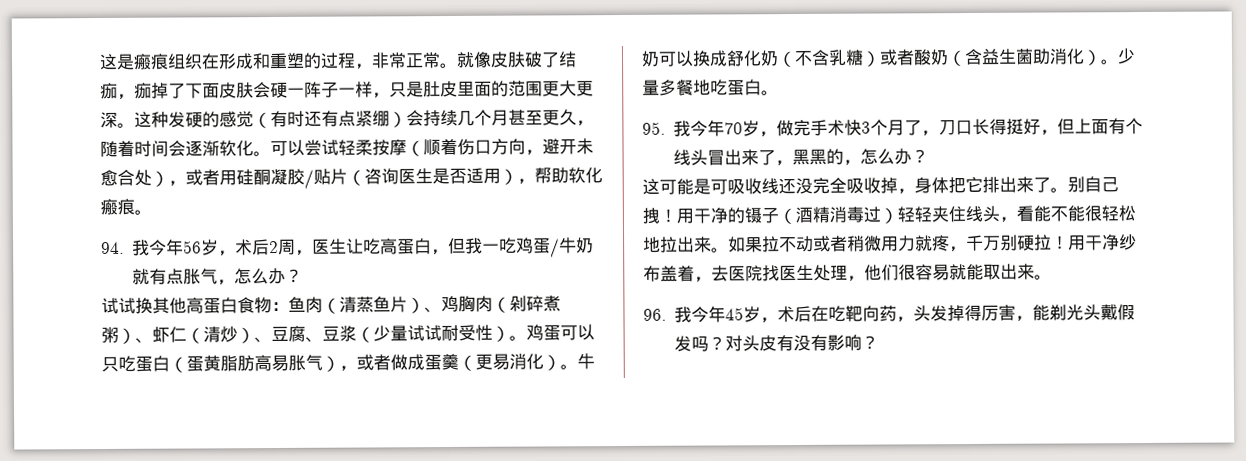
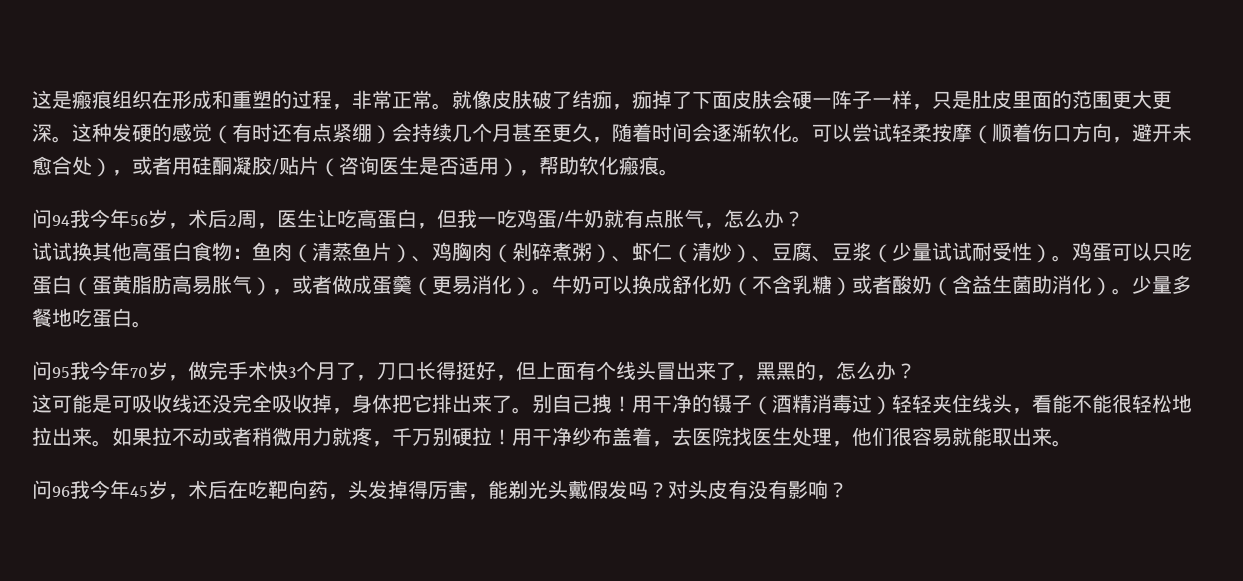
- 94.我今年56岁，术后2周，医生让吃高蛋白，但我一吃鸡蛋/牛奶就有点胀气，怎么办？
+ 问94我今年56岁，术后2周，医生让吃高蛋白，但我一吃鸡蛋/牛奶就有点胀气，怎么办？
- 95.我今年70岁，做完手术快3个月了，刀口长得挺好，但上面有个线头冒出来了，黑黑的，怎么办？
+ 问95我今年70岁，做完手术快3个月了，刀口长得挺好，但上面有个线头冒出来了，黑黑的，怎么办？
- 96.我今年45岁，术后在吃靶向药，头发掉得厉害，能剃光头戴假发吗？
+ 问96我今年45岁，术后在吃靶向药，头发掉得厉害，能剃光头戴假发吗？

